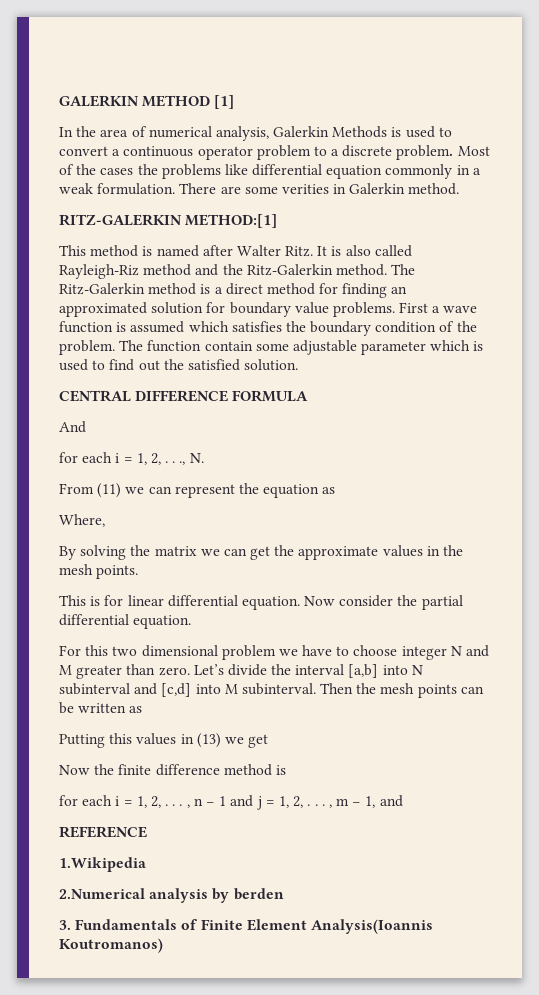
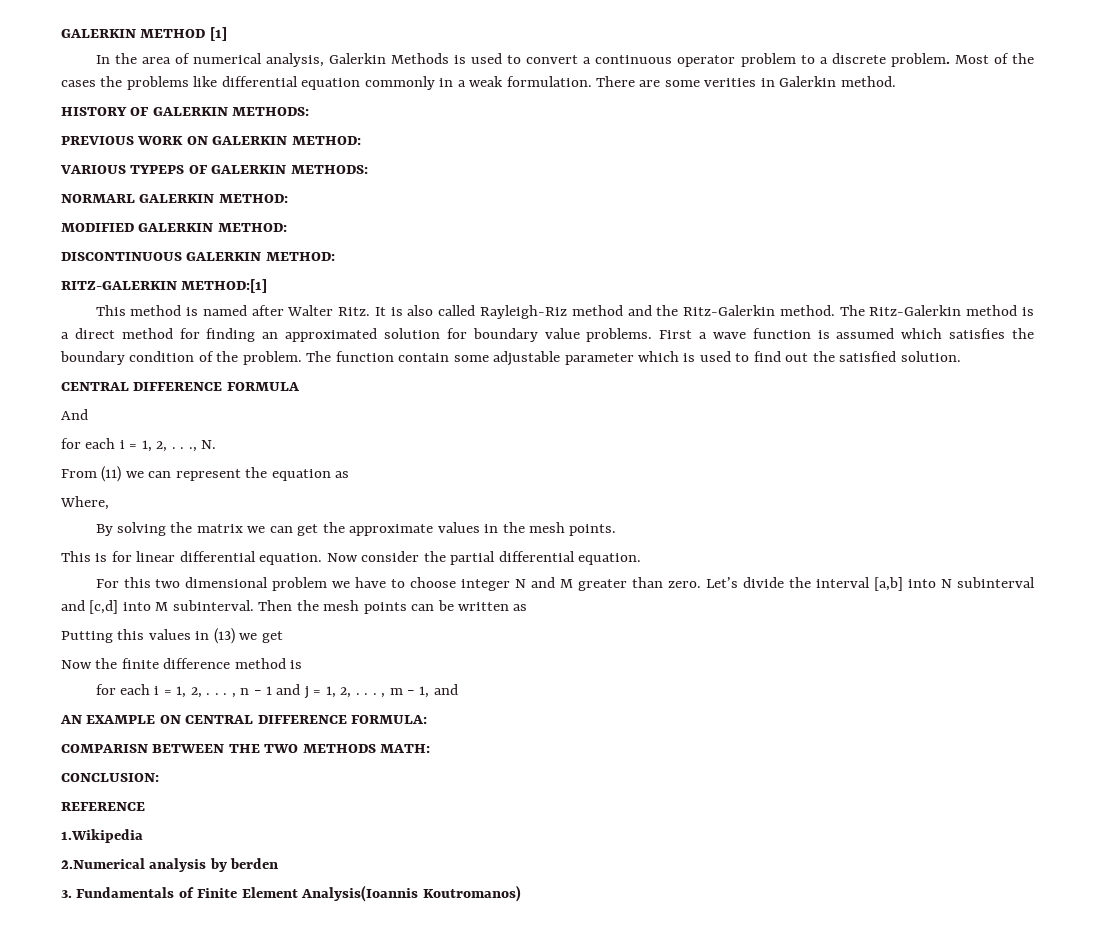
+ HISTORY OF GALERKIN METHODS:
+ PREVIOUS WORK ON GALERKIN METHOD:
+ VARIOUS TYPEPS OF GALERKIN METHODS:
+ NORMARL GALERKIN METHOD:
+ MODIFIED GALERKIN METHOD:
+ DISCONTINUOUS GALERKIN METHOD:
+ AN EXAMPLE ON CENTRAL DIFFERENCE FORMULA:
+ COMPARISN BETWEEN THE TWO METHODS MATH:
+ CONCLUSION:

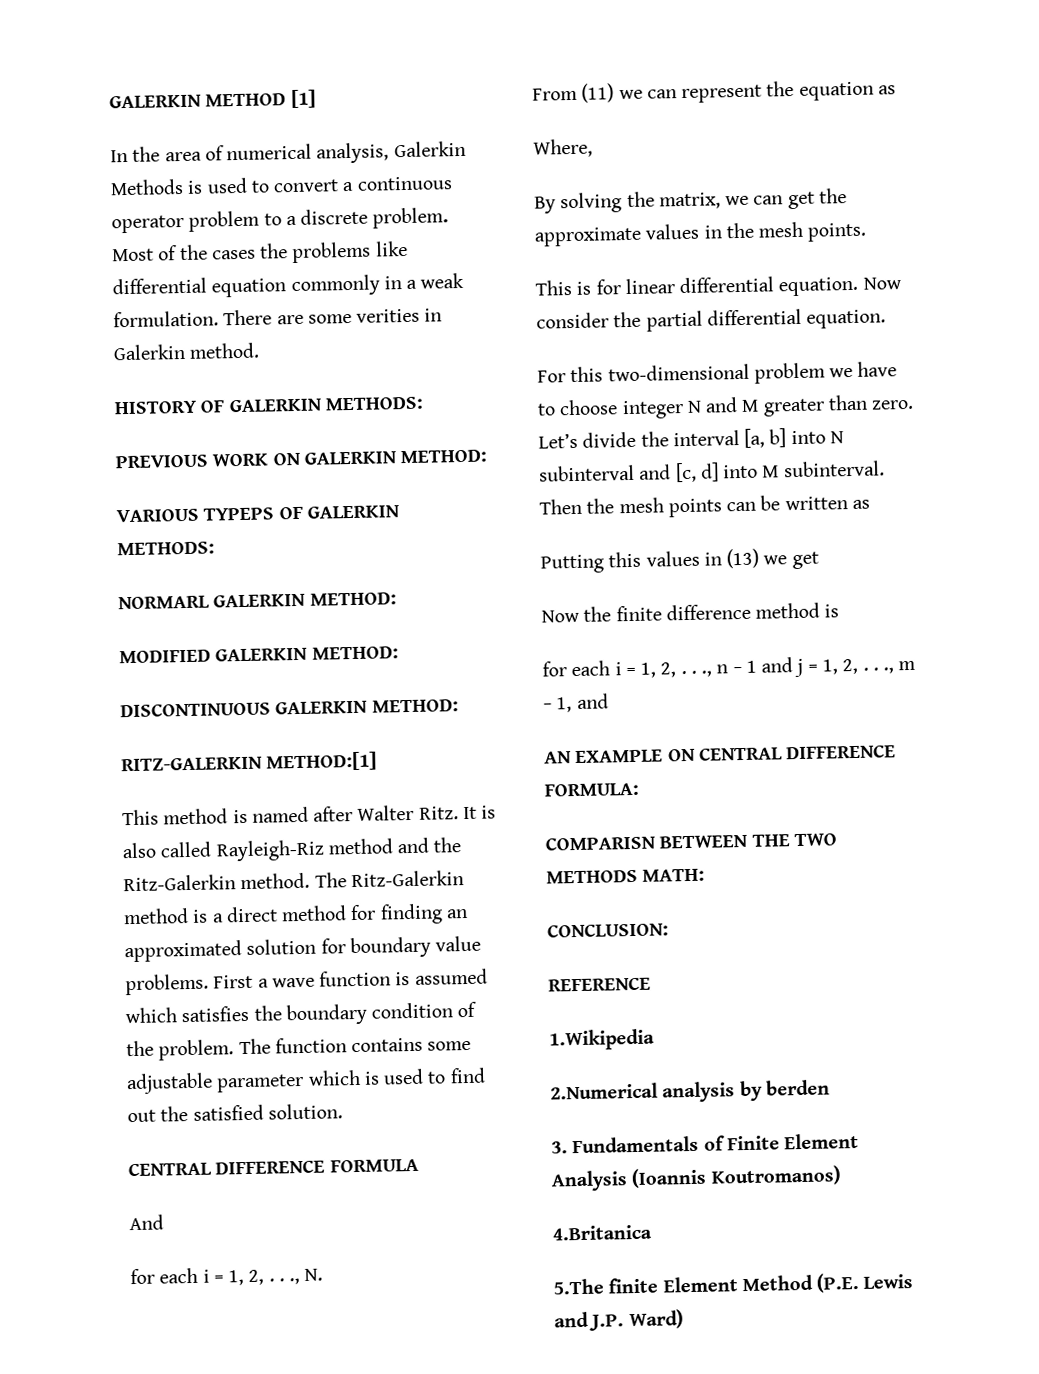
- The function contain some adjustable parameter which is used to find out the satisfied solution.
+ The function contains some adjustable parameter which is used to find out the satisfied solution.
- By solving the matrix we can get the approximate values in the mesh points.
+ By solving the matrix, we can get the approximate values in the mesh points.
- For this two dimensional problem we have to choose integer N and M greater than zero.
+ For this two-dimensional problem we have to choose integer N and M greater than zero.
- Let’s divide the interval [a,b] into N subinterval and [c,d] into M subinterval.
+ Let’s divide the interval [a, b] into N subinterval and [c, d] into M subinterval.
- for each i = 1, 2, . . . , n − 1 and j = 1, 2, . . . , m − 1, and
+ for each i = 1, 2, . . ., n − 1 and j = 1, 2, . . ., m − 1, and
- 3. Fundamentals of Finite Element Analysis(Ioannis Koutromanos)
+ 3. Fundamentals of Finite Element Analysis (Ioannis Koutromanos)
+ 4.Britanica
+ 5.The finite Element Method (P.E. Lewis and J.P. Ward)

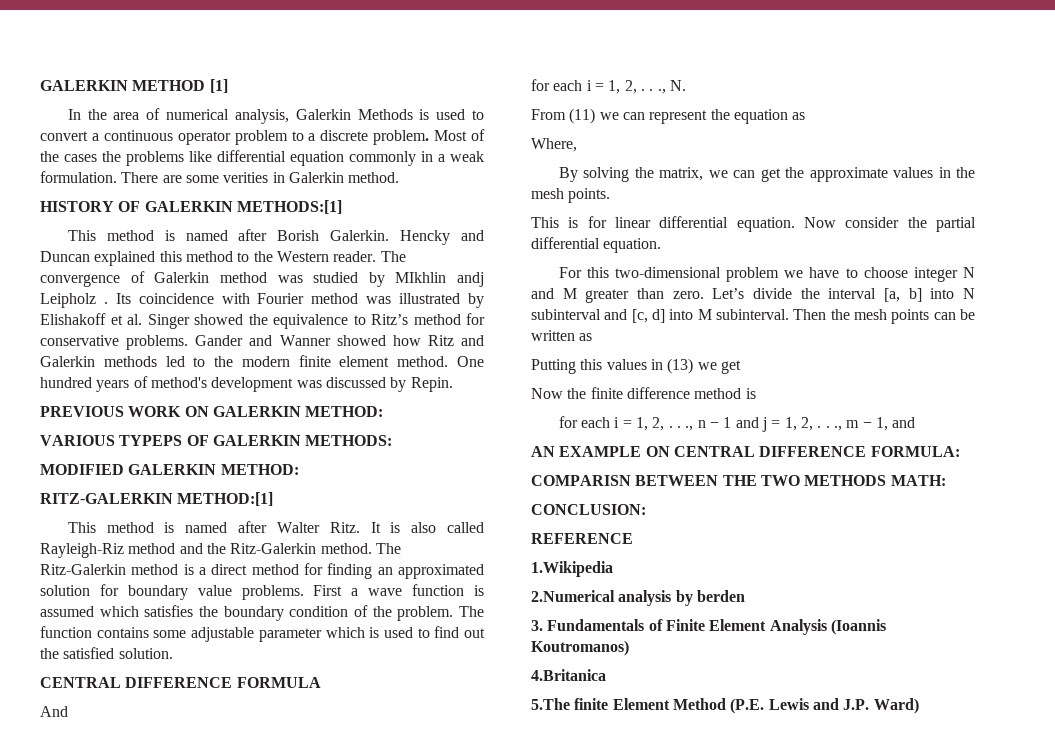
- HISTORY OF GALERKIN METHODS:
+ HISTORY OF GALERKIN METHODS:[1]
+ This method is named after Borish Galerkin. Hencky and Duncan explained this method to the Western reader. The convergence of Galerkin method was studied by MIkhlin andj Leipholz . Its coincidence with Fourier method was illustrated by Elishakoff et al. Singer showed the equivalence to Ritz’s method for conservative problems. Gander and Wanner showed how Ritz and Galerkin methods led to the modern finite element method. One hundred years of method's development was discussed by Repin.
- NORMARL GALERKIN METHOD:
- DISCONTINUOUS GALERKIN METHOD:

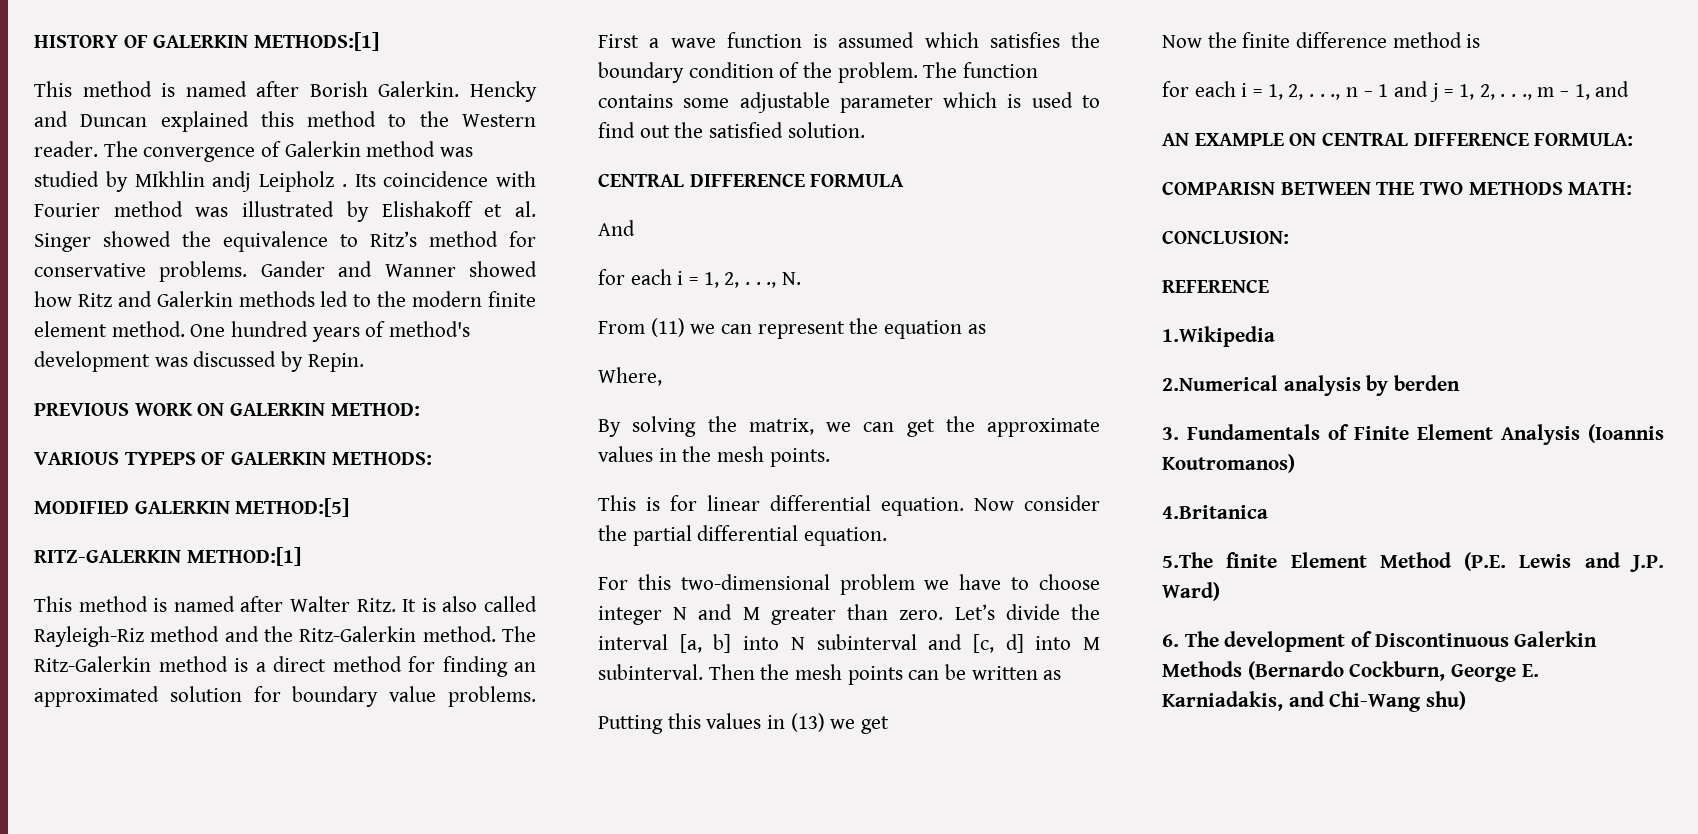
- GALERKIN METHOD [1]
- In the area of numerical analysis, Galerkin Methods is used to convert a continuous operator problem to a discrete problem. Most of the cases the problems like differential equation commonly in a weak formulation. There are some verities in Galerkin method.
- MODIFIED GALERKIN METHOD:
+ MODIFIED GALERKIN METHOD:[5]
+ 6. The development of Discontinuous Galerkin Methods (Bernardo Cockburn, George E. Karniadakis, and Chi-Wang shu)

